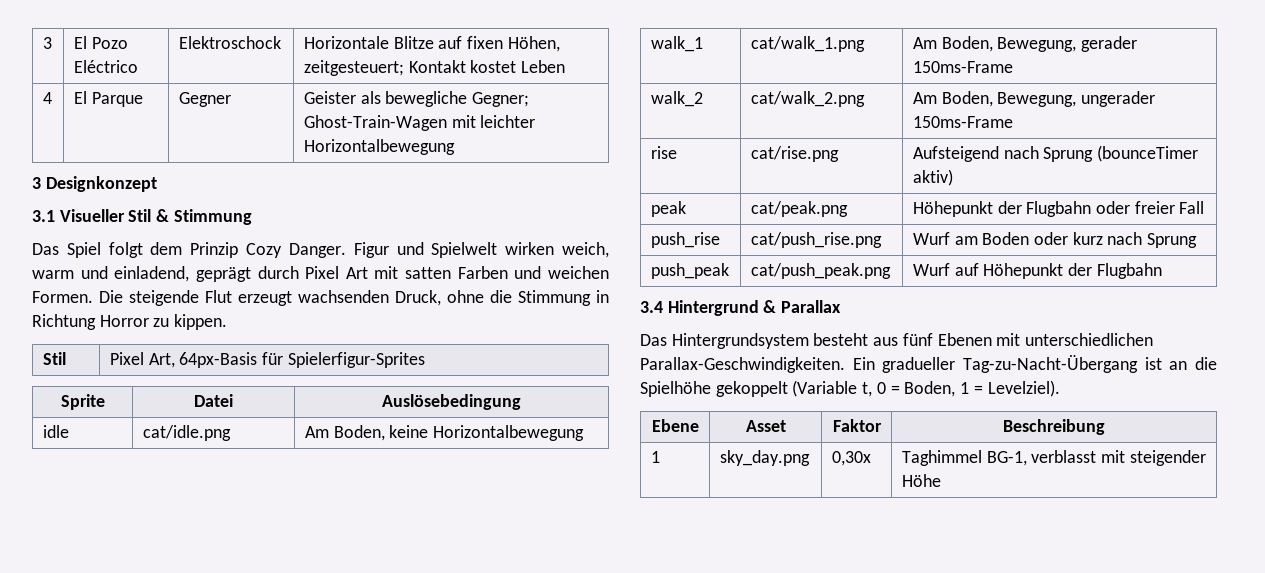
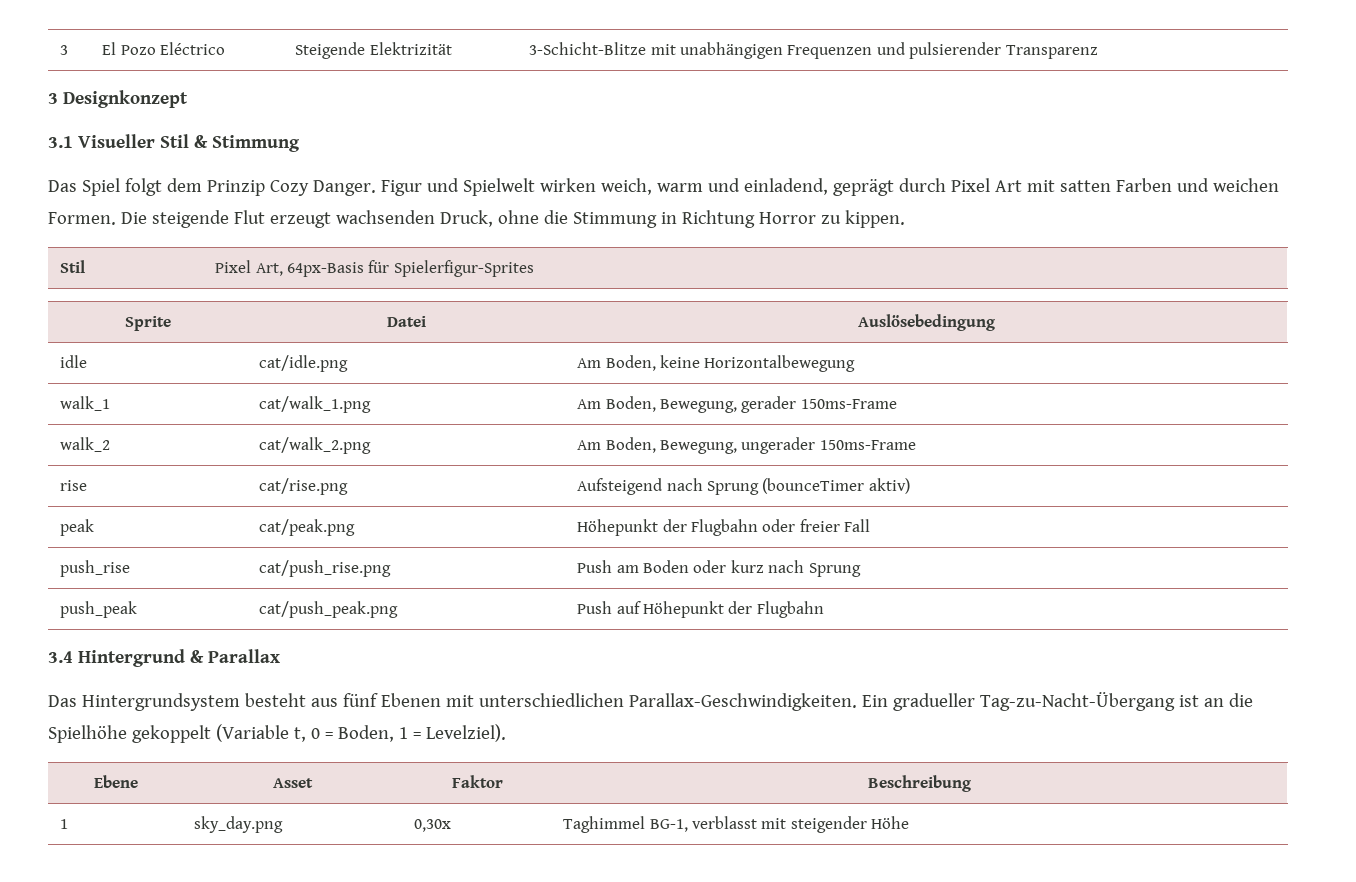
- 3 | El Pozo Eléctrico | Elektroschock | Horizontale Blitze auf fixen Höhen, zeitgesteuert; Kontakt kostet Leben
- 4 | El Parque | Gegner | Geister als bewegliche Gegner; Ghost-Train-Wagen mit leichter Horizontalbewegung
+ 3 | El Pozo Eléctrico | Steigende Elektrizität | 3-Schicht-Blitze mit unabhängigen Frequenzen und pulsierender Transparenz
- push_rise | cat/push_rise.png | Wurf am Boden oder kurz nach Sprung
+ push_rise | cat/push_rise.png | Push am Boden oder kurz nach Sprung
- push_peak | cat/push_peak.png | Wurf auf Höhepunkt der Flugbahn
+ push_peak | cat/push_peak.png | Push auf Höhepunkt der Flugbahn

